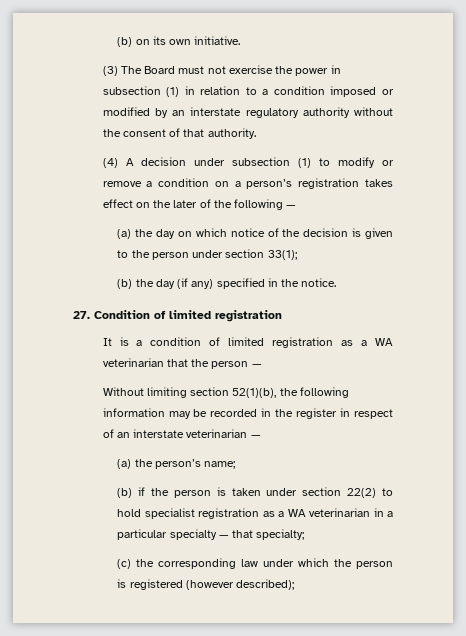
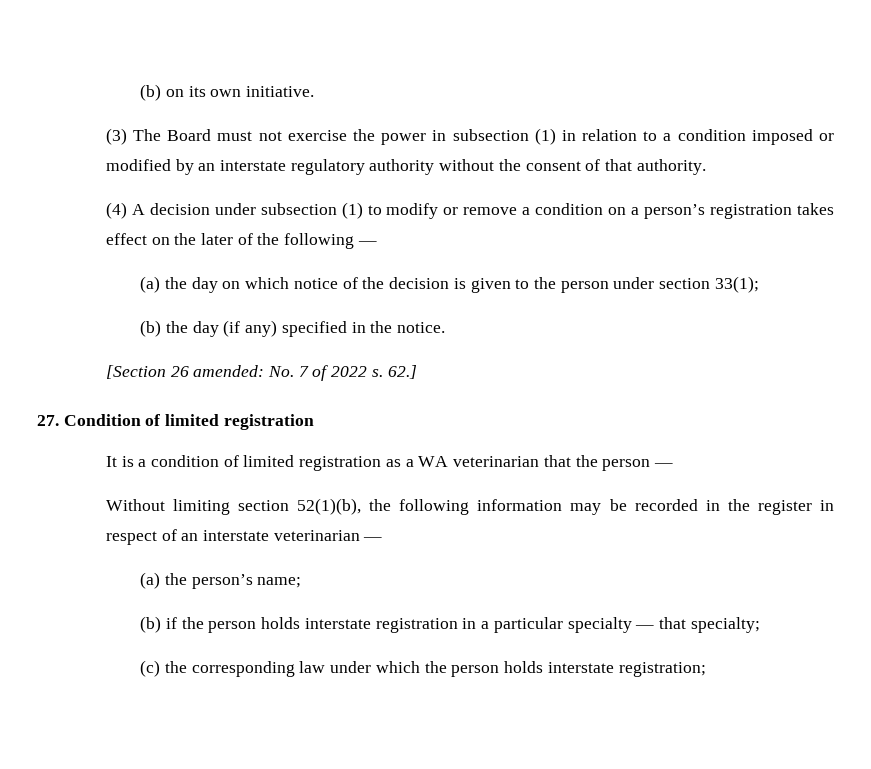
+ [Section 26 amended: No. 7 of 2022 s. 62.]
- (b) if the person is taken under section 22(2) to hold specialist registration as a WA veterinarian in a particular specialty — that specialty;
+ (b) if the person holds interstate registration in a particular specialty — that specialty;
- (c) the corresponding law under which the person is registered (however described);
+ (c) the corresponding law under which the person holds interstate registration;

